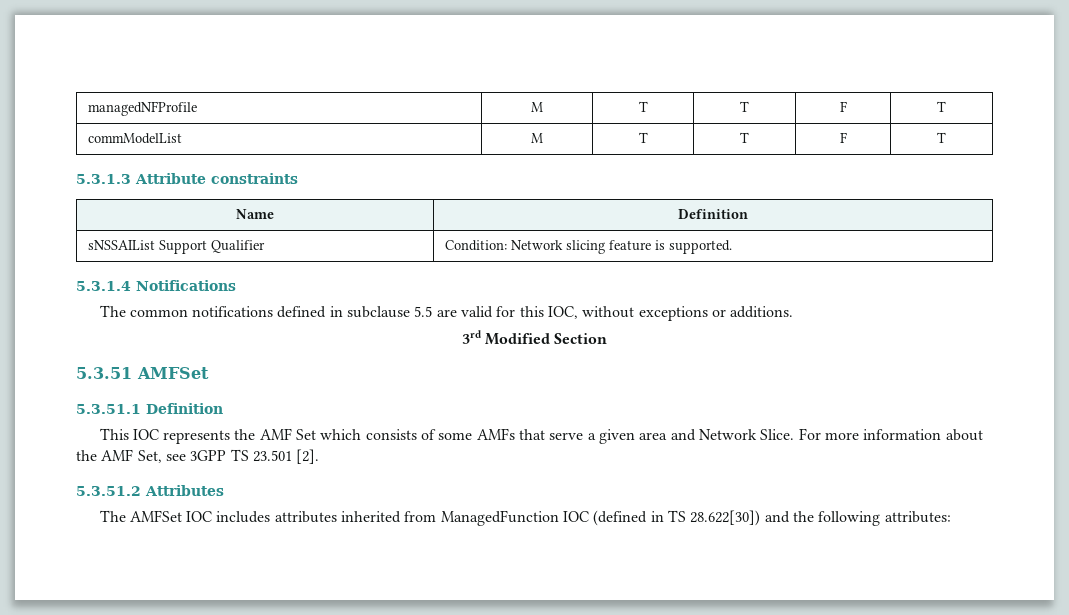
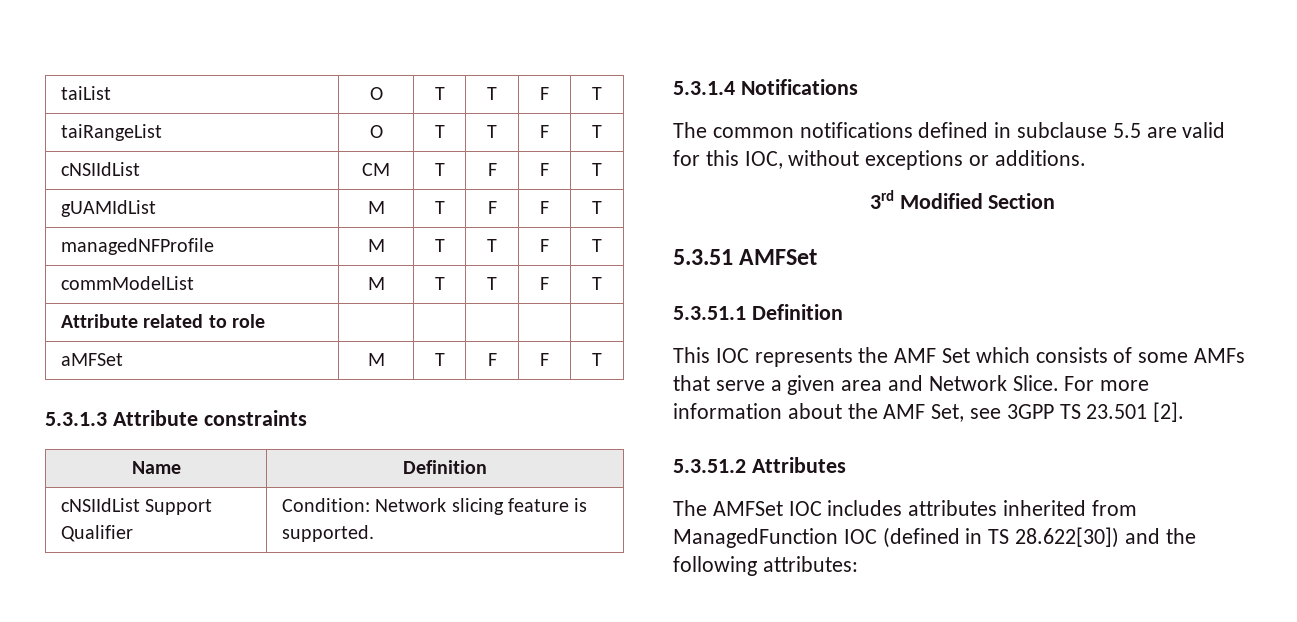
+ taiList | O | T | T | F | T
+ taiRangeList | O | T | T | F | T
+ cNSIIdList | CM | T | F | F | T
+ gUAMIdList | M | T | F | F | T
+ Attribute related to role | | | | |
+ aMFSet | M | T | F | F | T
- sNSSAIList Support Qualifier | Condition: Network slicing feature is supported.
+ cNSIIdList Support Qualifier | Condition: Network slicing feature is supported.

